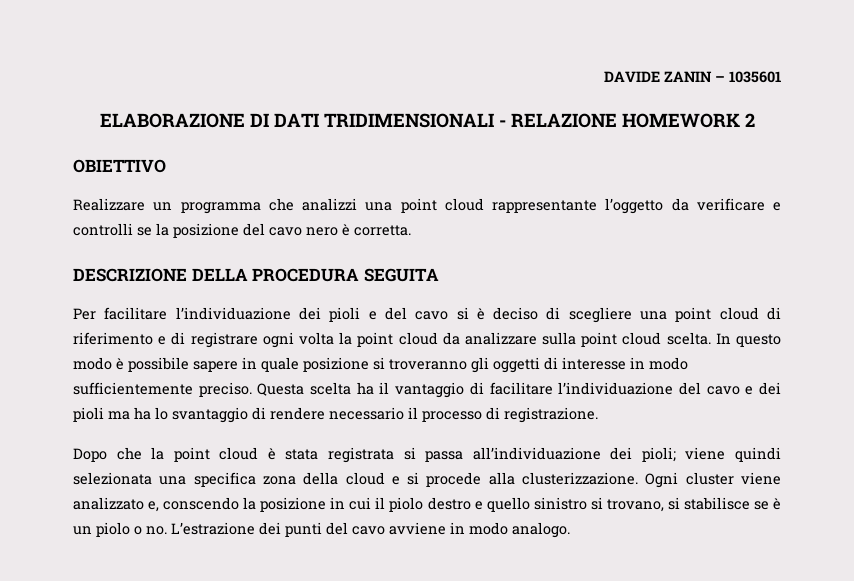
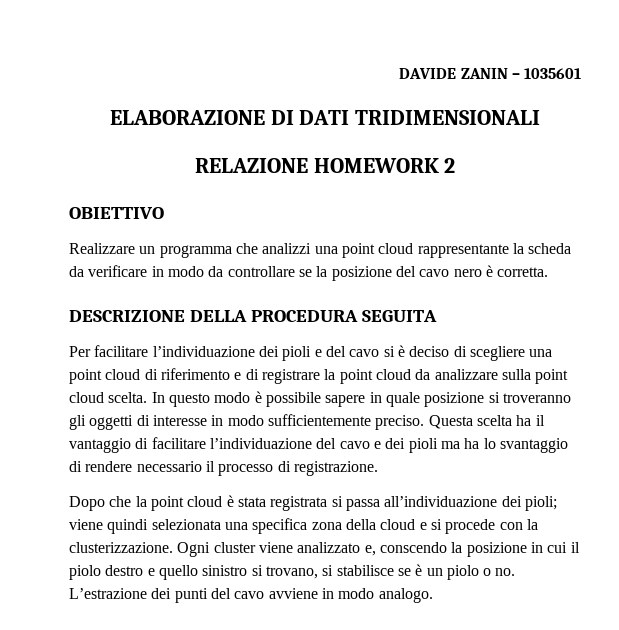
- ELABORAZIONE DI DATI TRIDIMENSIONALI - RELAZIONE HOMEWORK 2
+ ELABORAZIONE DI DATI TRIDIMENSIONALI
+ RELAZIONE HOMEWORK 2
- Realizzare un programma che analizzi una point cloud rappresentante l’oggetto da verificare e controlli se la posizione del cavo nero è corretta.
+ Realizzare un programma che analizzi una point cloud rappresentante la scheda da verificare in modo da controllare se la posizione del cavo nero è corretta.
- Per facilitare l’individuazione dei pioli e del cavo si è deciso di scegliere una point cloud di riferimento e di registrare ogni volta la point cloud da analizzare sulla point cloud scelta.
+ Per facilitare l’individuazione dei pioli e del cavo si è deciso di scegliere una point cloud di riferimento e di registrare la point cloud da analizzare sulla point cloud scelta.
- Dopo che la point cloud è stata registrata si passa all’individuazione dei pioli; viene quindi selezionata una specifica zona della cloud e si procede alla clusterizzazione.
+ Dopo che la point cloud è stata registrata si passa all’individuazione dei pioli; viene quindi selezionata una specifica zona della cloud e si procede con la clusterizzazione.

